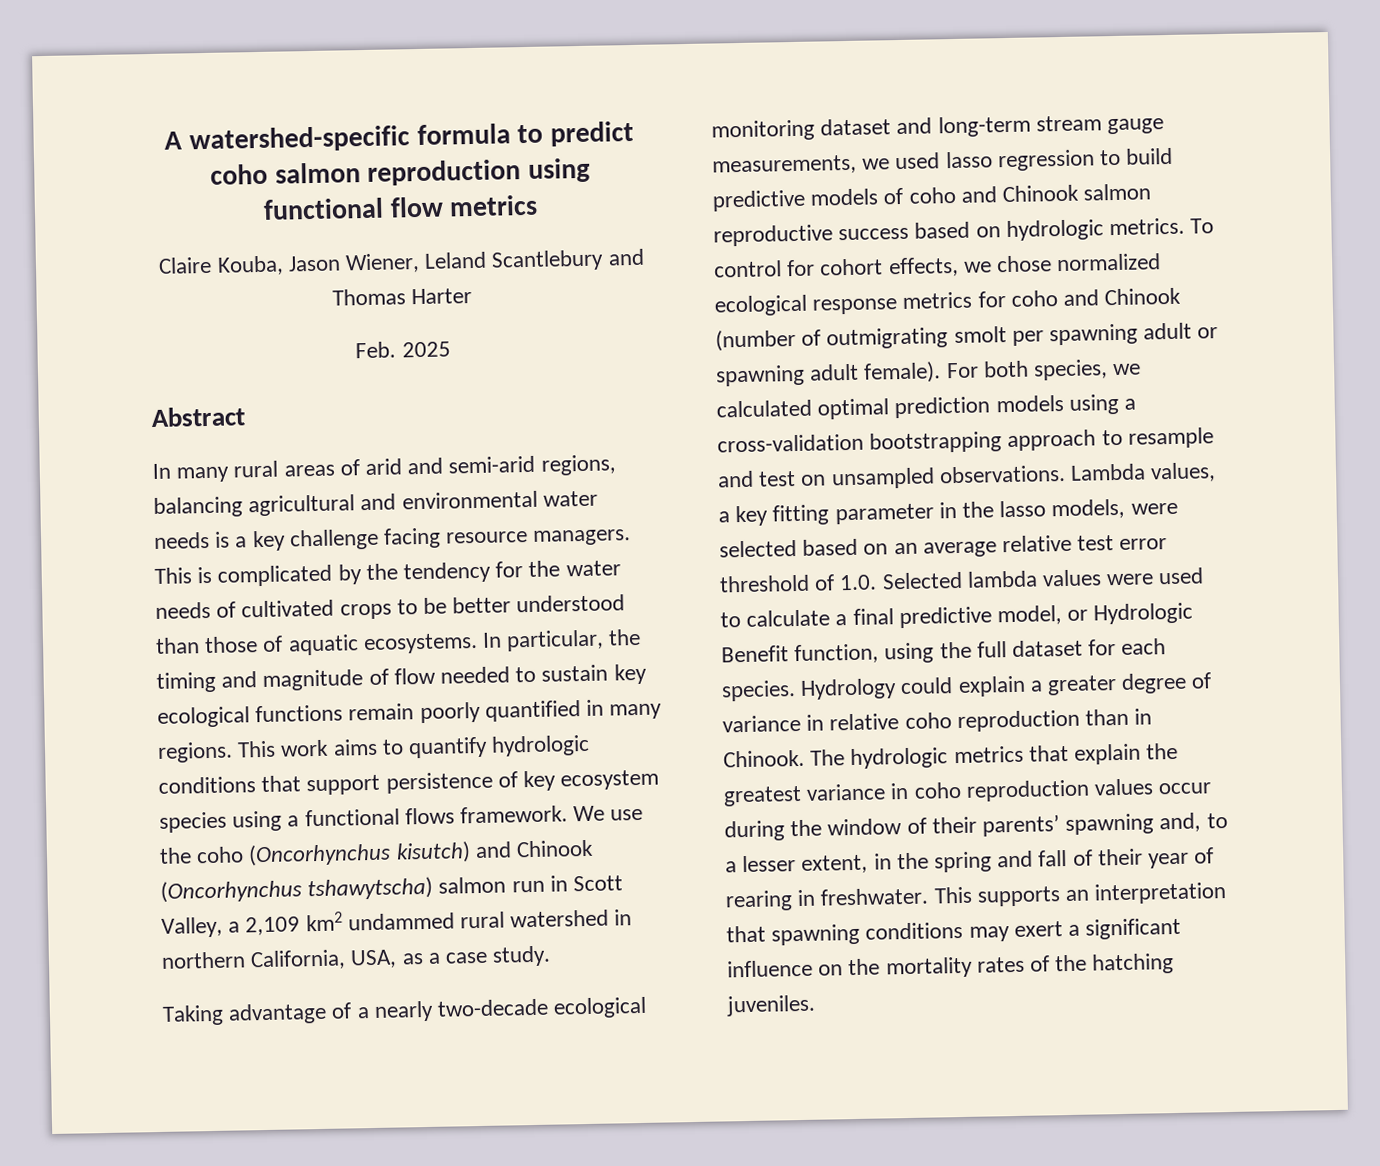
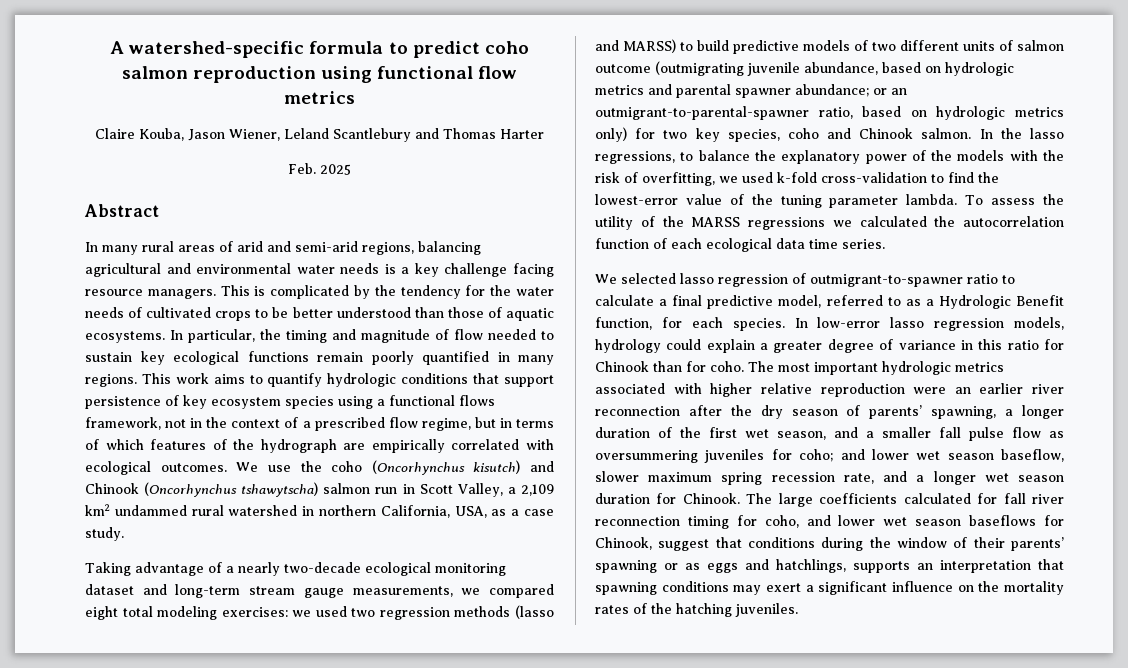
- This work aims to quantify hydrologic conditions that support persistence of key ecosystem species using a functional flows framework.
+ This work aims to quantify hydrologic conditions that support persistence of key ecosystem species using a functional flows framework, not in the context of a prescribed flow regime, but in terms of which features of the hydrograph are empirically correlated with ecological outcomes.
- Taking advantage of a nearly two-decade ecological monitoring dataset and long-term stream gauge measurements, we used lasso regression to build predictive models of coho and Chinook salmon reproductive success based on hydrologic metrics. To control for cohort effects, we chose normalized ecological response metrics for coho and Chinook (number of outmigrating smolt per spawning adult or spawning adult female). For both species, we calculated optimal prediction models using a cross-validation bootstrapping approach to resample and test on unsampled observations. Lambda values, a key fitting parameter in the lasso models, were selected based on an average relative test error threshold of 1.0. Selected lambda values were used to calculate a final predictive model, or Hydrologic Benefit function, using the full dataset for each species. Hydrology could explain a greater degree of variance in relative coho reproduction than in Chinook. The hydrologic metrics that explain the greatest variance in coho reproduction values occur during the window of their parents’ spawning and, to a lesser extent, in the spring and fall of their year of rearing in freshwater. This supports an interpretation that spawning conditions may exert a significant influence on the mortality rates of the hatching juveniles.
+ Taking advantage of a nearly two-decade ecological monitoring dataset and long-term stream gauge measurements, we compared eight total modeling exercises: we used two regression methods (lasso and MARSS) to build predictive models of two different units of salmon outcome (outmigrating juvenile abundance, based on hydrologic metrics and parental spawner abundance; or an outmigrant-to-parental-spawner ratio, based on hydrologic metrics only) for two key species, coho and Chinook salmon. In the lasso regressions, to balance the explanatory power of the models with the risk of overfitting, we used k-fold cross-validation to find the lowest-error value of the tuning parameter lambda. To assess the utility of the MARSS regressions we calculated the autocorrelation function of each ecological data time series.
+ We selected lasso regression of outmigrant-to-spawner ratio to calculate a final predictive model, referred to as a Hydrologic Benefit function, for each species. In low-error lasso regression models, hydrology could explain a greater degree of variance in this ratio for Chinook than for coho. The most important hydrologic metrics associated with higher relative reproduction were an earlier river reconnection after the dry season of parents’ spawning, a longer duration of the first wet season, and a smaller fall pulse flow as oversummering juveniles for coho; and lower wet season baseflow, slower maximum spring recession rate, and a longer wet season duration for Chinook. The large coefficients calculated for fall river reconnection timing for coho, and lower wet season baseflows for Chinook, suggest that conditions during the window of their parents’ spawning or as eggs and hatchlings, supports an interpretation that spawning conditions may exert a significant influence on the mortality rates of the hatching juveniles.

